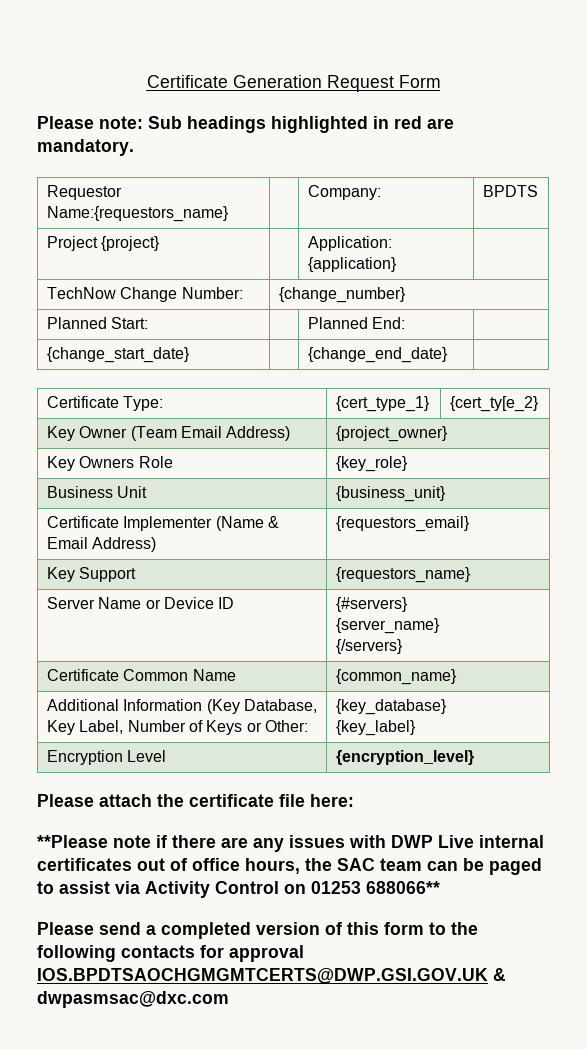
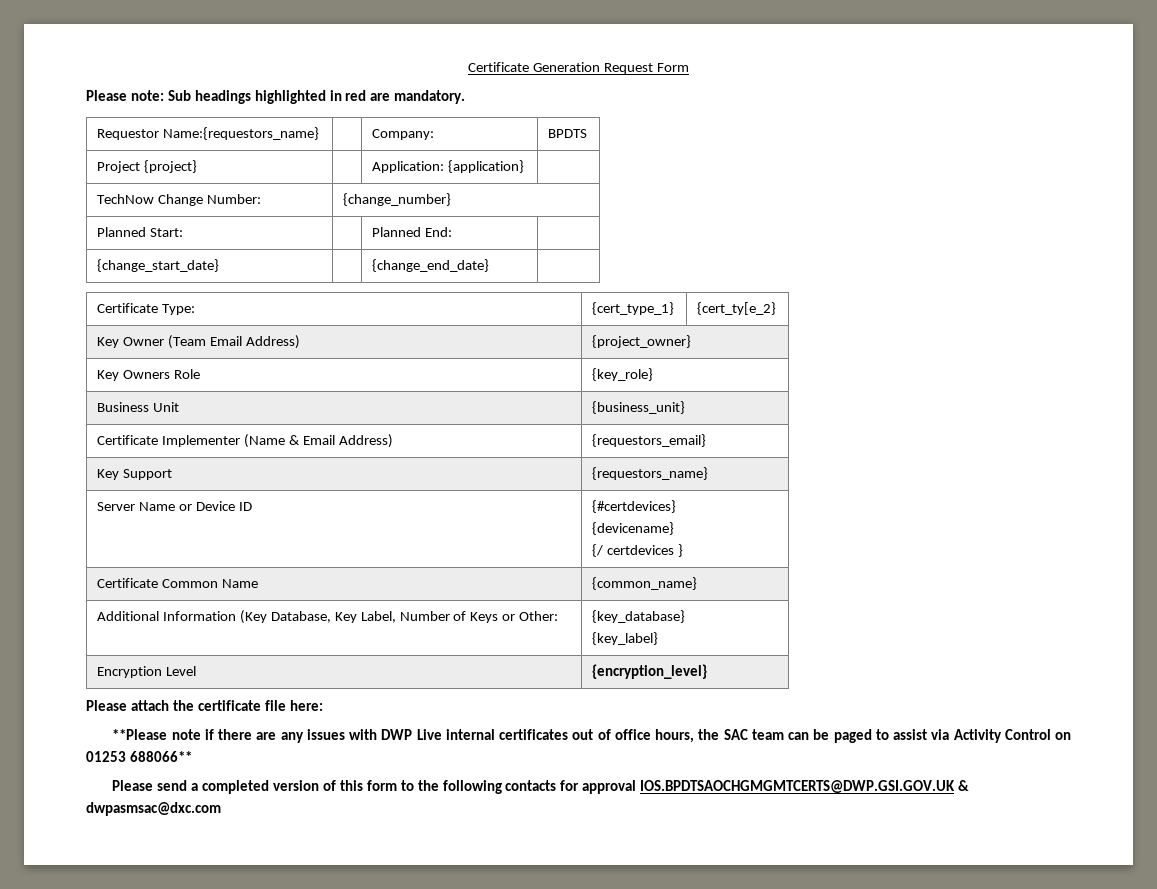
- Server Name or Device ID | {#servers}
- {server_name}
- {/servers}
+ Server Name or Device ID | {#certdevices}
+ {devicename}
+ {/ certdevices }

